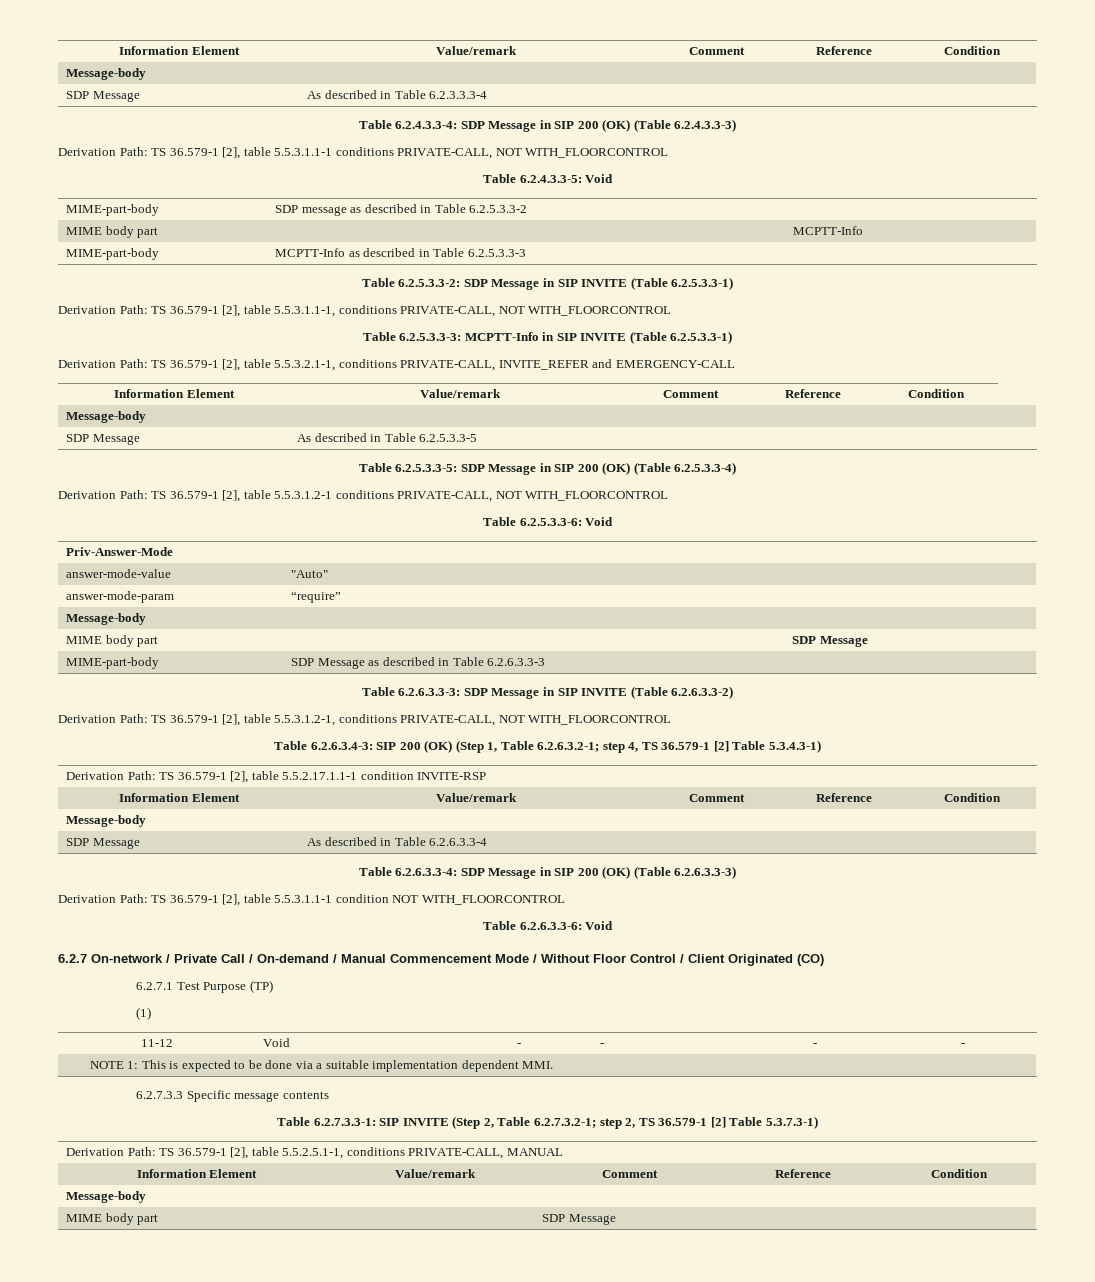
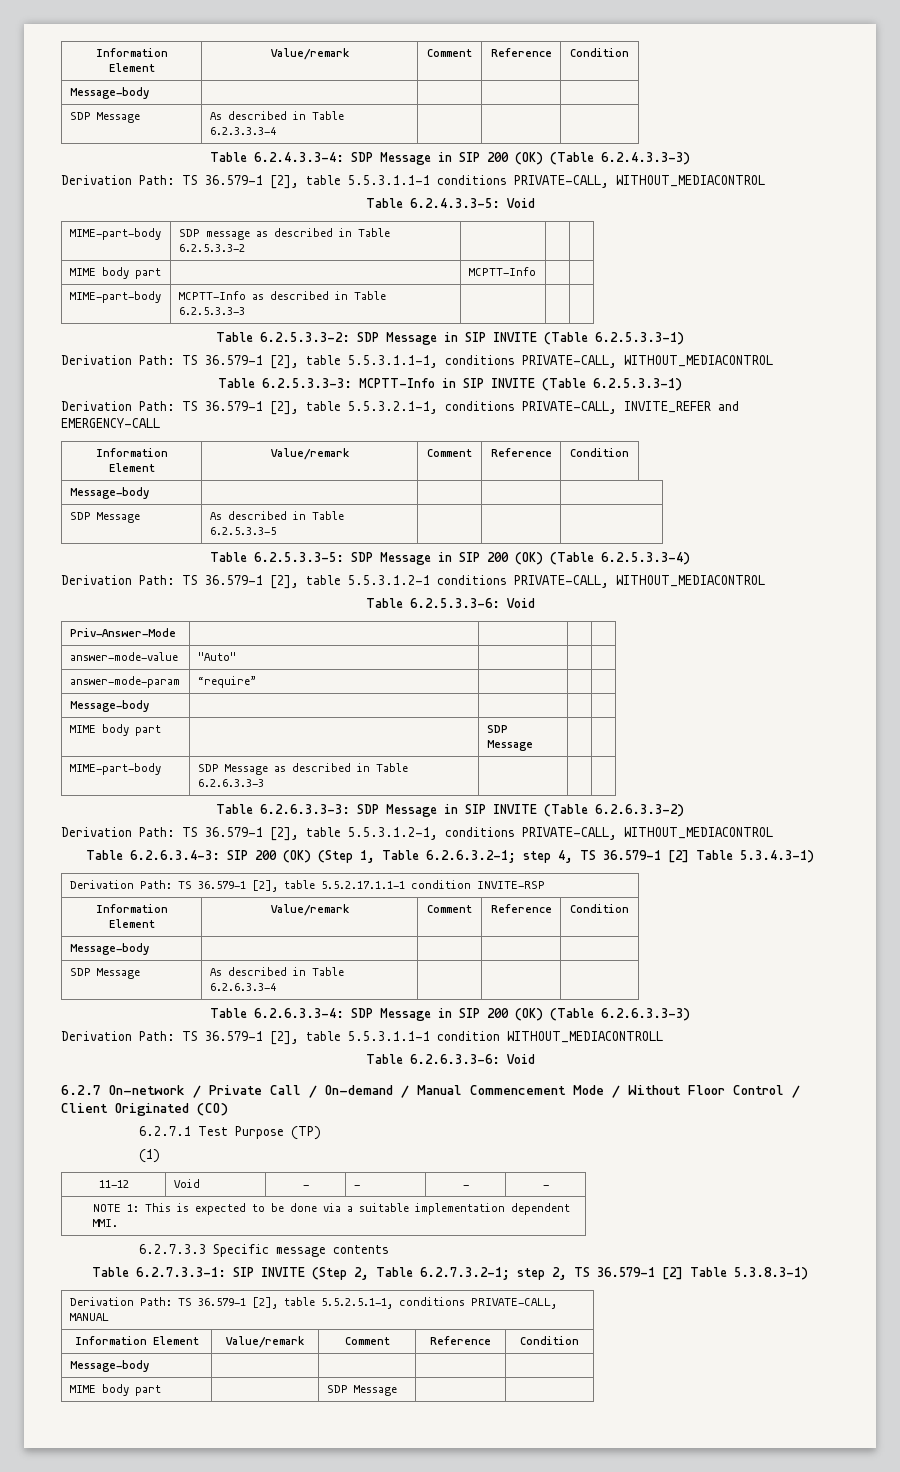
- Derivation Path: TS 36.579-1 [2], table 5.5.3.1.1-1 conditions PRIVATE-CALL, NOT WITH_FLOORCONTROL
+ Derivation Path: TS 36.579-1 [2], table 5.5.3.1.1-1 conditions PRIVATE-CALL, WITHOUT_MEDIACONTROL
- Derivation Path: TS 36.579-1 [2], table 5.5.3.1.1-1, conditions PRIVATE-CALL, NOT WITH_FLOORCONTROL
+ Derivation Path: TS 36.579-1 [2], table 5.5.3.1.1-1, conditions PRIVATE-CALL, WITHOUT_MEDIACONTROL
- Derivation Path: TS 36.579-1 [2], table 5.5.3.1.2-1 conditions PRIVATE-CALL, NOT WITH_FLOORCONTROL
+ Derivation Path: TS 36.579-1 [2], table 5.5.3.1.2-1 conditions PRIVATE-CALL, WITHOUT_MEDIACONTROL
- Derivation Path: TS 36.579-1 [2], table 5.5.3.1.2-1, conditions PRIVATE-CALL, NOT WITH_FLOORCONTROL
+ Derivation Path: TS 36.579-1 [2], table 5.5.3.1.2-1, conditions PRIVATE-CALL, WITHOUT_MEDIACONTROL
- Derivation Path: TS 36.579-1 [2], table 5.5.3.1.1-1 condition NOT WITH_FLOORCONTROL
+ Derivation Path: TS 36.579-1 [2], table 5.5.3.1.1-1 condition WITHOUT_MEDIACONTROLL
- Table 6.2.7.3.3-1: SIP INVITE (Step 2, Table 6.2.7.3.2-1; step 2, TS 36.579-1 [2] Table 5.3.7.3-1)
+ Table 6.2.7.3.3-1: SIP INVITE (Step 2, Table 6.2.7.3.2-1; step 2, TS 36.579-1 [2] Table 5.3.8.3-1)

